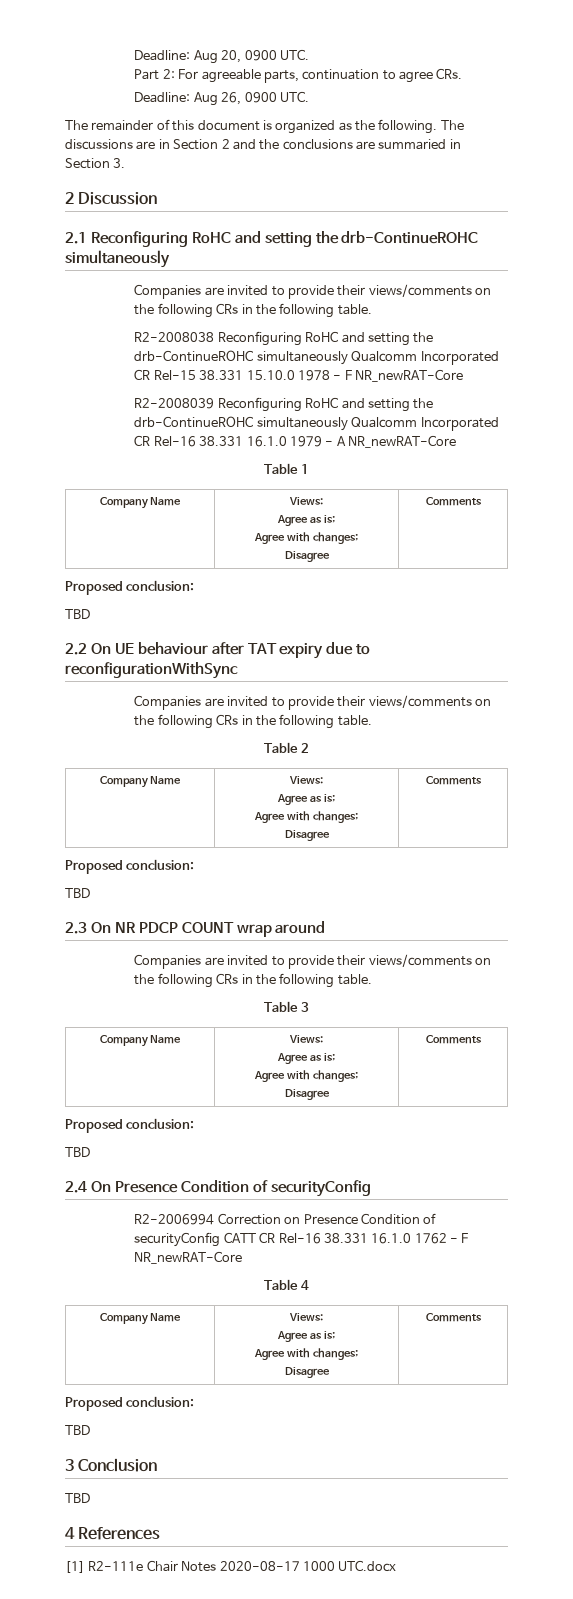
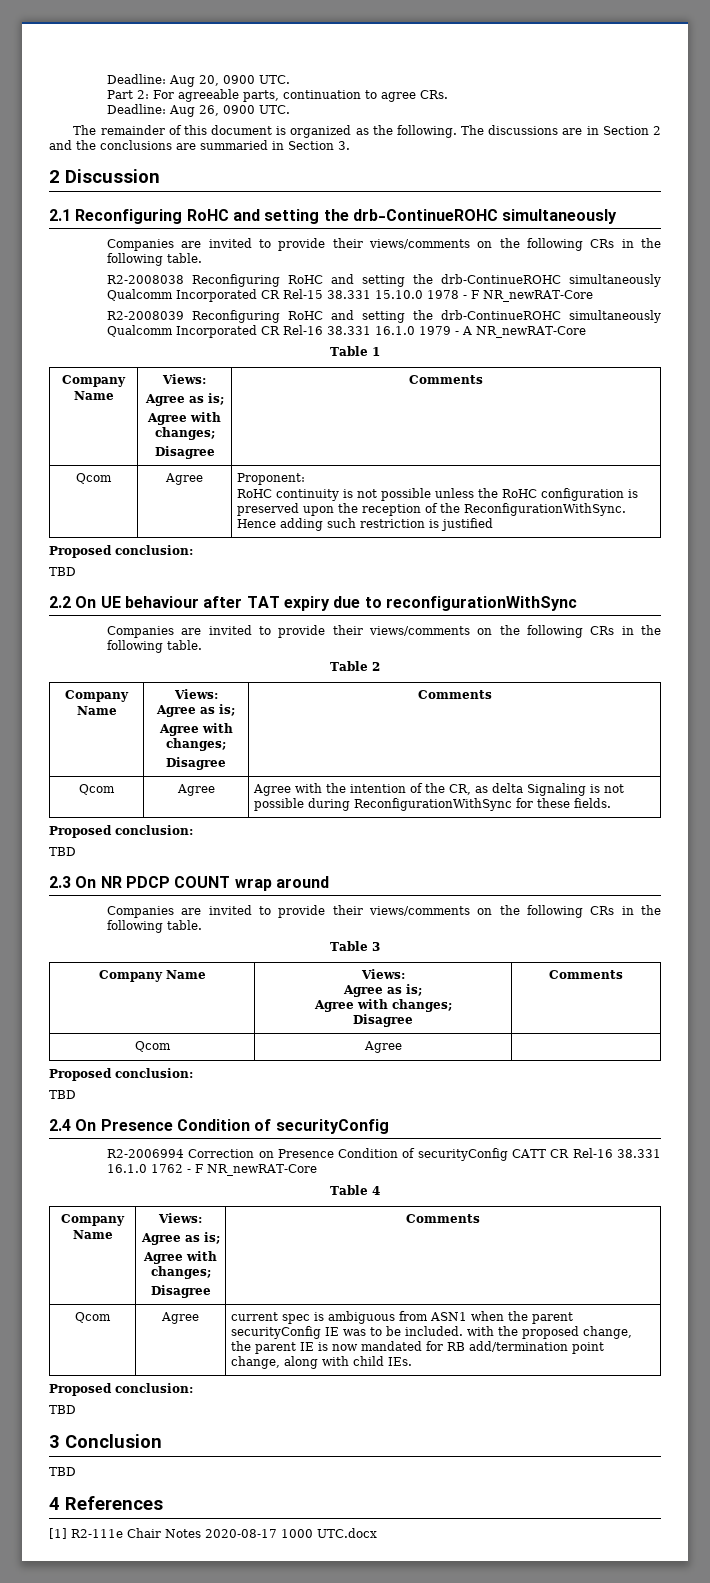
+ Qcom | Agree | Proponent:
+ RoHC continuity is not possible unless the RoHC configuration is preserved upon the reception of the ReconfigurationWithSync. Hence adding such restriction is justified
+ Qcom | Agree | Agree with the intention of the CR, as delta Signaling is not possible during ReconfigurationWithSync for these fields.
  Table 3
  Company Name | Views:
  Agree as is;
  Agree with changes;
  Disagree | Comments
+ Qcom | Agree |
+ Qcom | Agree | current spec is ambiguous from ASN1 when the parent securityConfig IE was to be included. with the proposed change, the parent IE is now mandated for RB add/termination point change, along with child IEs.

